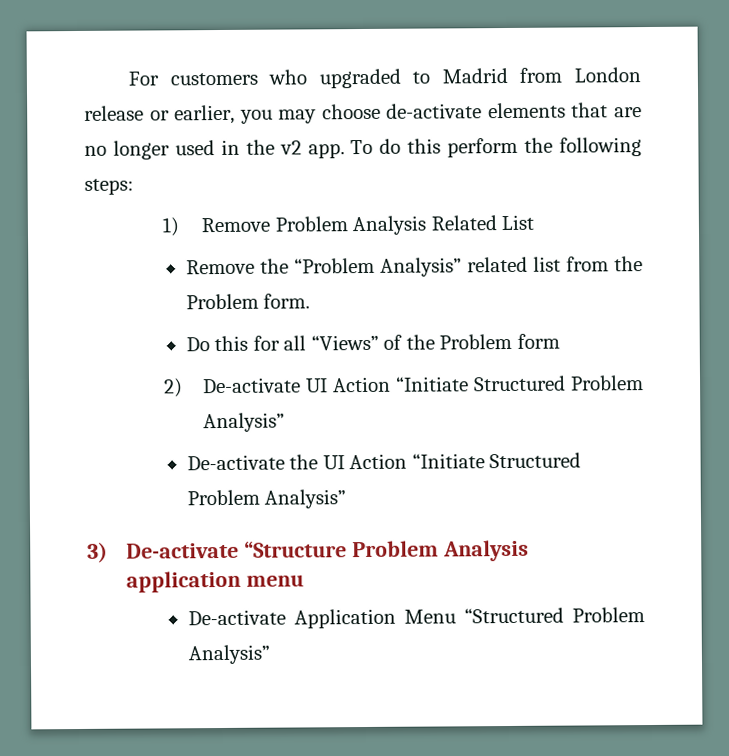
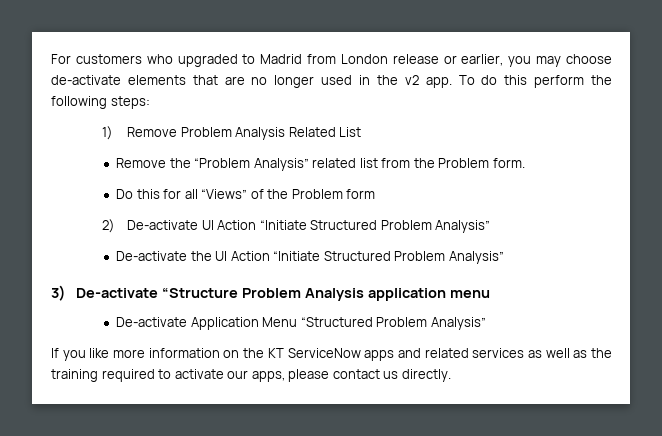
+ If you like more information on the KT ServiceNow apps and related services as well as the training required to activate our apps, please contact us directly.

